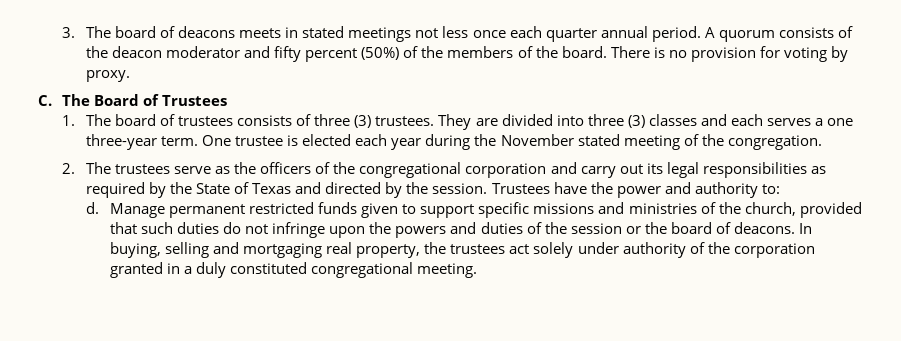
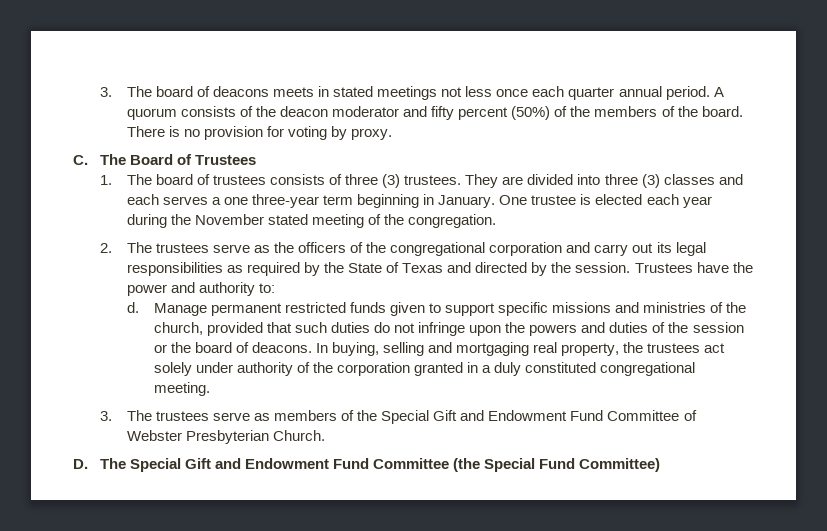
- They are divided into three (3) classes and each serves a one three-year term.
+ They are divided into three (3) classes and each serves a one three-year term beginning in January.
+ 3. The trustees serve as members of the Special Gift and Endowment Fund Committee of Webster Presbyterian Church.
+ D. The Special Gift and Endowment Fund Committee (the Special Fund Committee)

